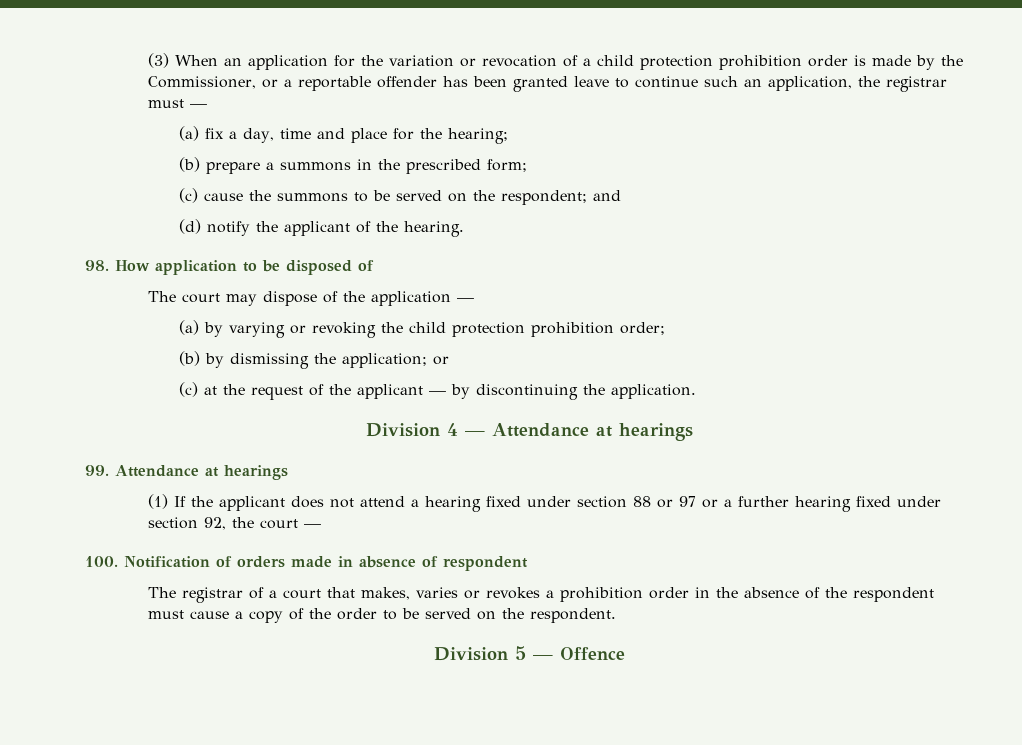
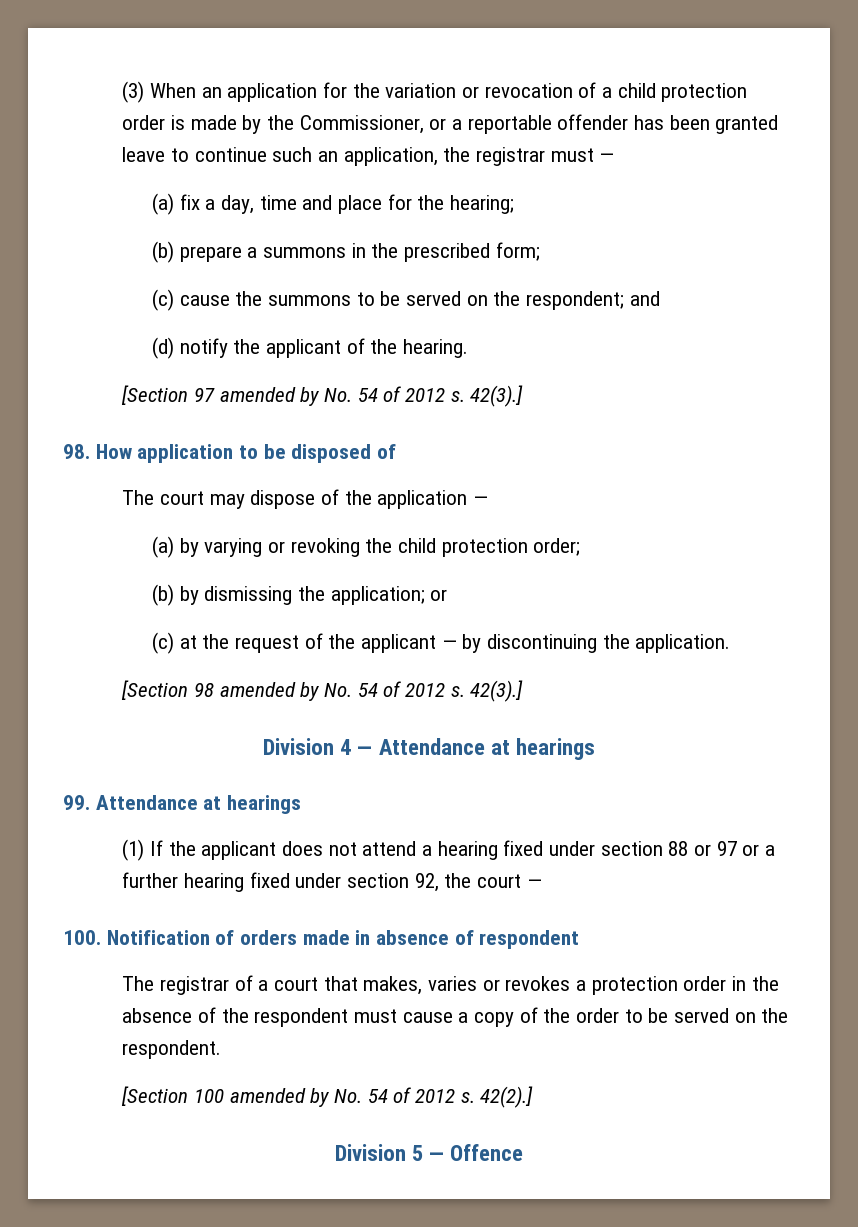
- (3) When an application for the variation or revocation of a child protection prohibition order is made by the Commissioner, or a reportable offender has been granted leave to continue such an application, the registrar must —
+ (3) When an application for the variation or revocation of a child protection order is made by the Commissioner, or a reportable offender has been granted leave to continue such an application, the registrar must —
+ [Section 97 amended by No. 54 of 2012 s. 42(3).]
- (a) by varying or revoking the child protection prohibition order;
+ (a) by varying or revoking the child protection order;
+ [Section 98 amended by No. 54 of 2012 s. 42(3).]
- The registrar of a court that makes, varies or revokes a prohibition order in the absence of the respondent must cause a copy of the order to be served on the respondent.
+ The registrar of a court that makes, varies or revokes a protection order in the absence of the respondent must cause a copy of the order to be served on the respondent.
+ [Section 100 amended by No. 54 of 2012 s. 42(2).]

